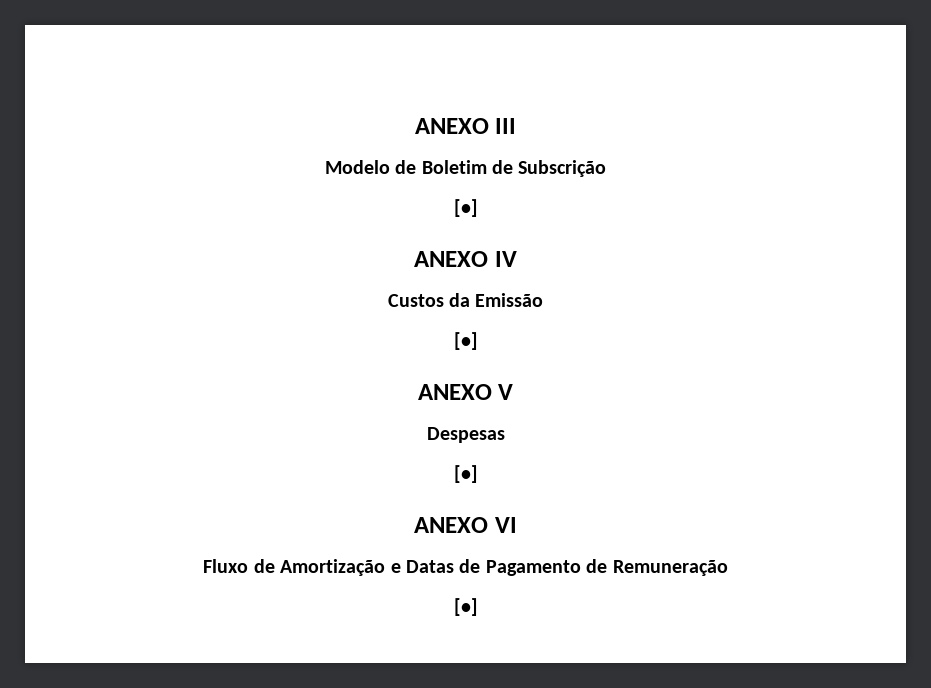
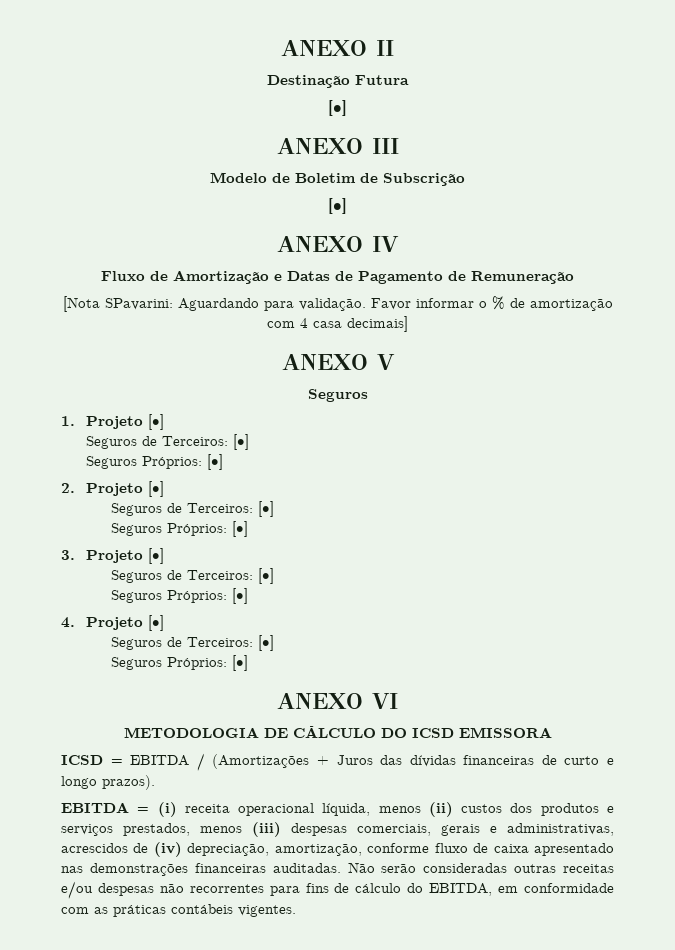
+ ANEXO II
+ Destinação Futura
+ [•]
- Custos da Emissão
- [•]
- ANEXO V
- Despesas
- [•]
- ANEXO VI
  Fluxo de Amortização e Datas de Pagamento de Remuneração
- [•]
+ [Nota SPavarini: Aguardando para validação. Favor informar o % de amortização com 4 casa decimais]
+ ANEXO V
+ Seguros
+ 1. Projeto [•]
+ Seguros de Terceiros: [•]
+ Seguros Próprios: [•]
+ 2. Projeto [•]
+ Seguros de Terceiros: [•]
+ Seguros Próprios: [•]
+ 3. Projeto [•]
+ Seguros de Terceiros: [•]
+ Seguros Próprios: [•]
+ 4. Projeto [•]
+ Seguros de Terceiros: [•]
+ Seguros Próprios: [•]
+ ANEXO VI
+ METODOLOGIA DE CÁLCULO DO ICSD EMISSORA
+ ICSD = EBITDA / (Amortizações + Juros das dívidas financeiras de curto e longo prazos).
+ EBITDA = (i) receita operacional líquida, menos (ii) custos dos produtos e serviços prestados, menos (iii) despesas comerciais, gerais e administrativas, acrescidos de (iv) depreciação, amortização, conforme fluxo de caixa apresentado nas demonstrações financeiras auditadas. Não serão consideradas outras receitas e/ou despesas não recorrentes para fins de cálculo do EBITDA, em conformidade com as práticas contábeis vigentes.

